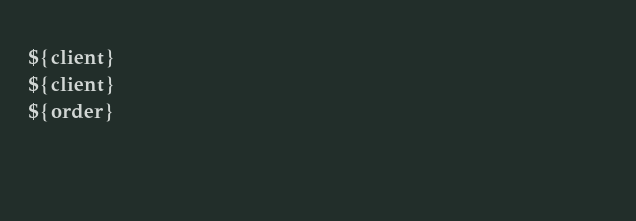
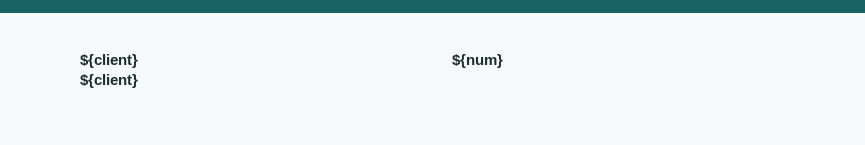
- ${order}
+ ${num}

